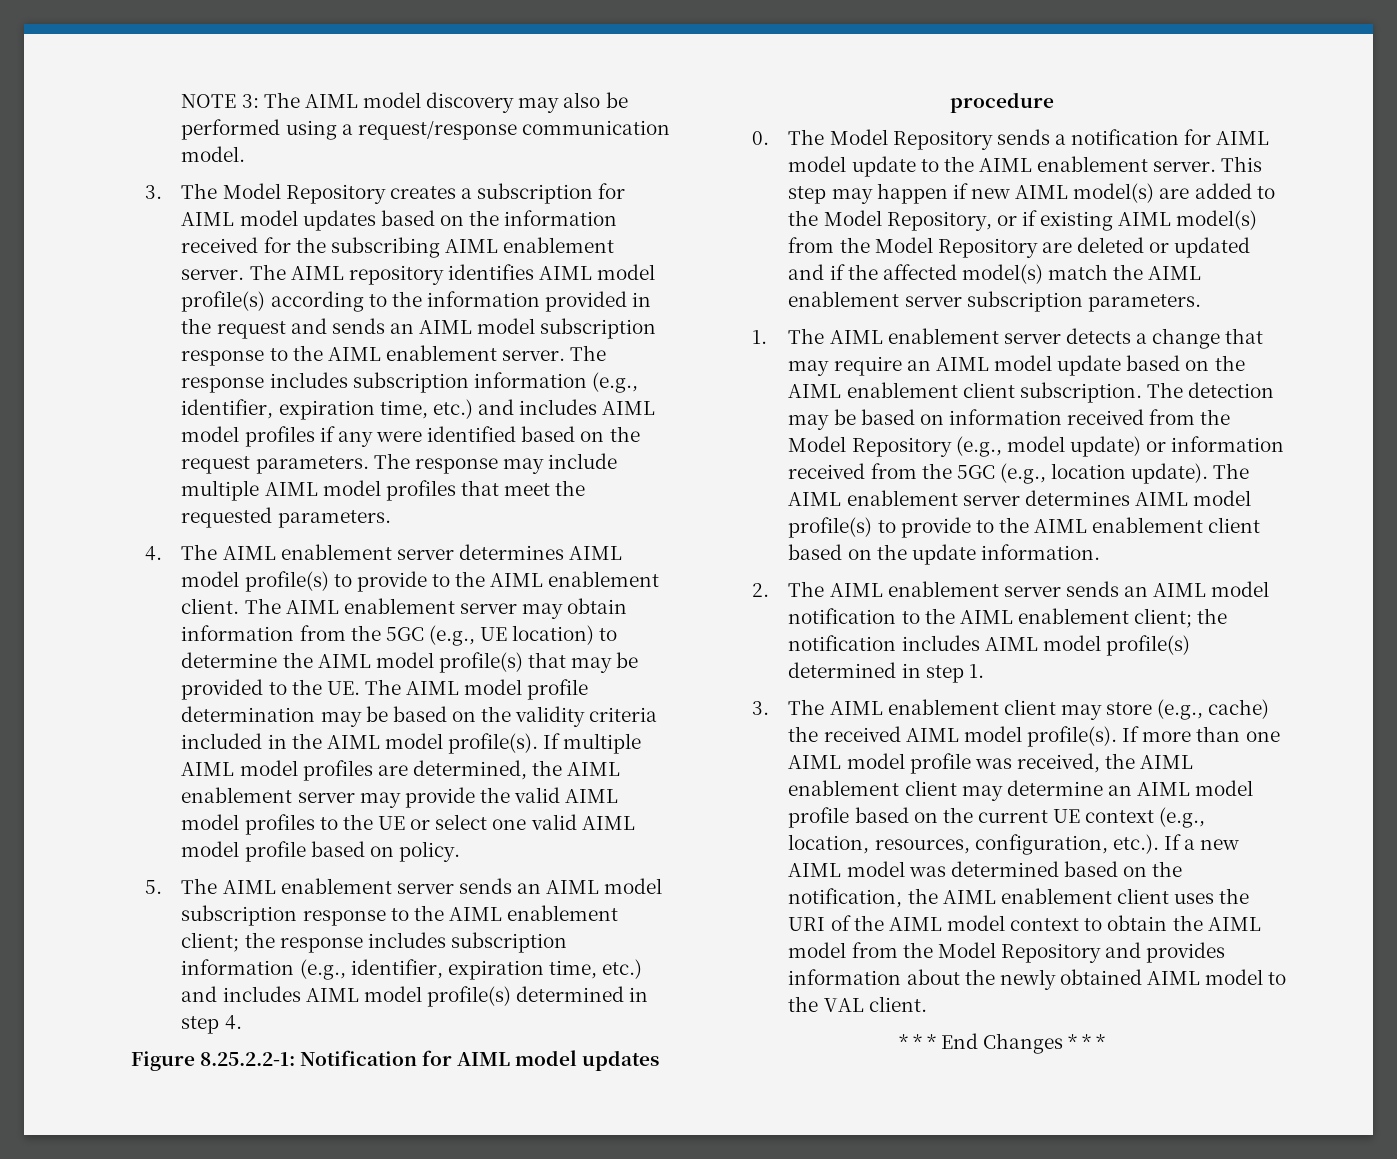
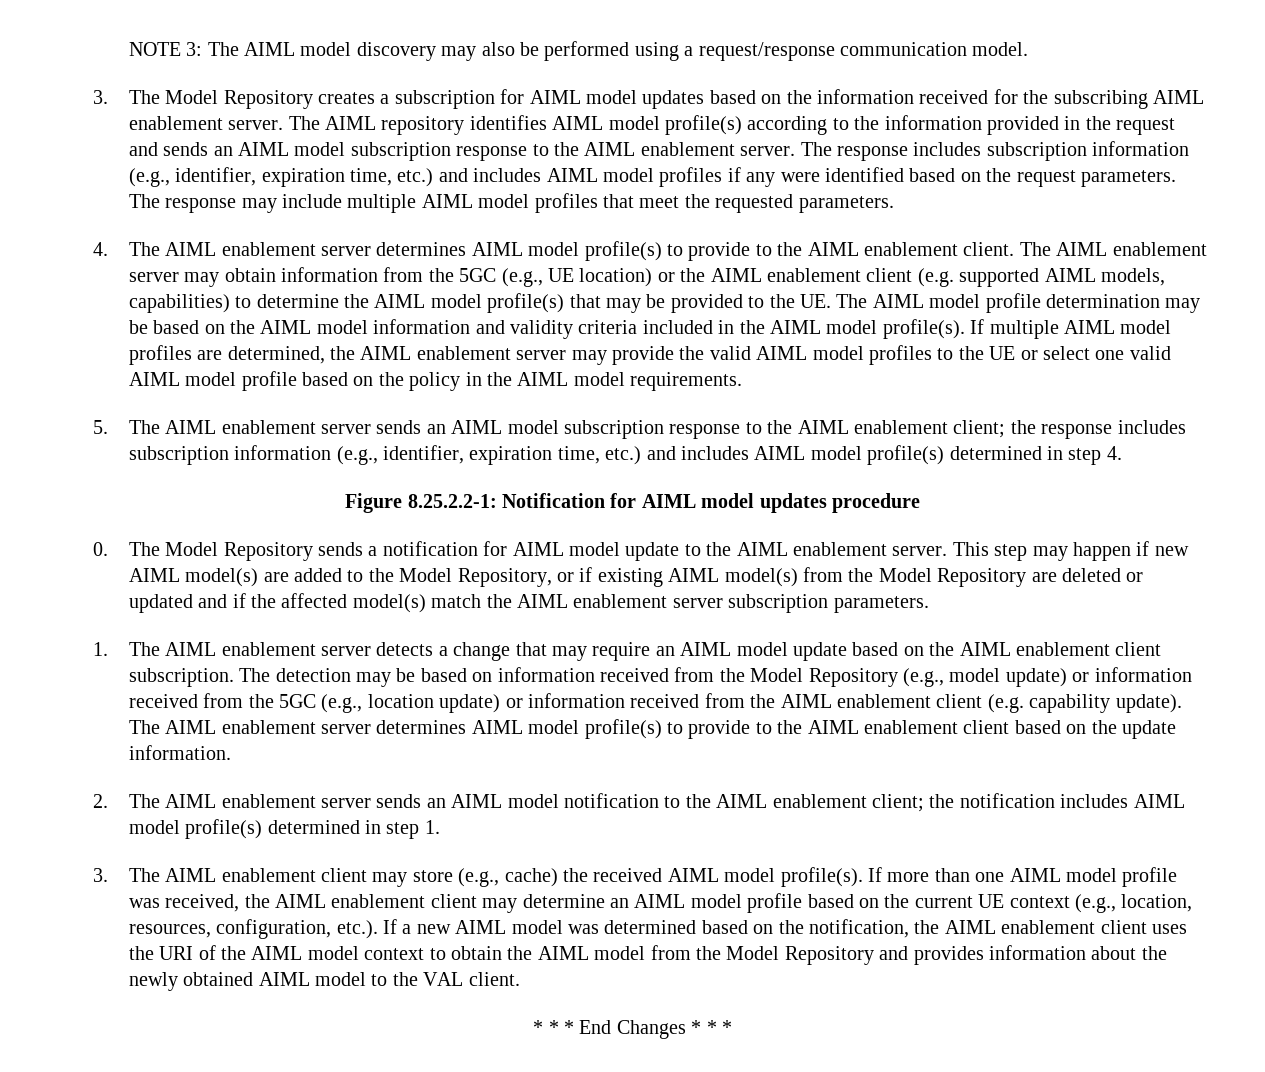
- The AIML enablement server may obtain information from the 5GC (e.g., UE location) to determine the AIML model profile(s) that may be provided to the UE. The AIML model profile determination may be based on the validity criteria included in the AIML model profile(s).
+ The AIML enablement server may obtain information from the 5GC (e.g., UE location) or the AIML enablement client (e.g. supported AIML models, capabilities) to determine the AIML model profile(s) that may be provided to the UE. The AIML model profile determination may be based on the AIML model information and validity criteria included in the AIML model profile(s).
- If multiple AIML model profiles are determined, the AIML enablement server may provide the valid AIML model profiles to the UE or select one valid AIML model profile based on policy.
+ If multiple AIML model profiles are determined, the AIML enablement server may provide the valid AIML model profiles to the UE or select one valid AIML model profile based on the policy in the AIML model requirements.
- The detection may be based on information received from the Model Repository (e.g., model update) or information received from the 5GC (e.g., location update).
+ The detection may be based on information received from the Model Repository (e.g., model update) or information received from the 5GC (e.g., location update) or information received from the AIML enablement client (e.g. capability update).

